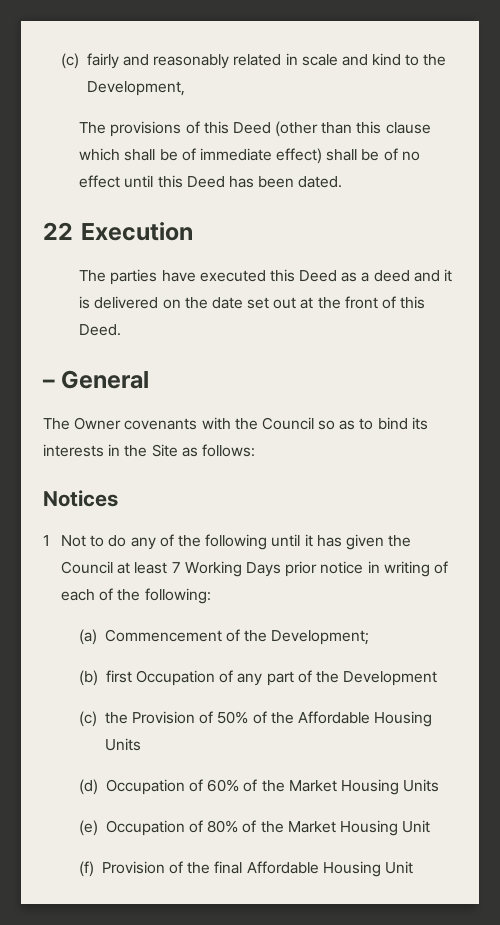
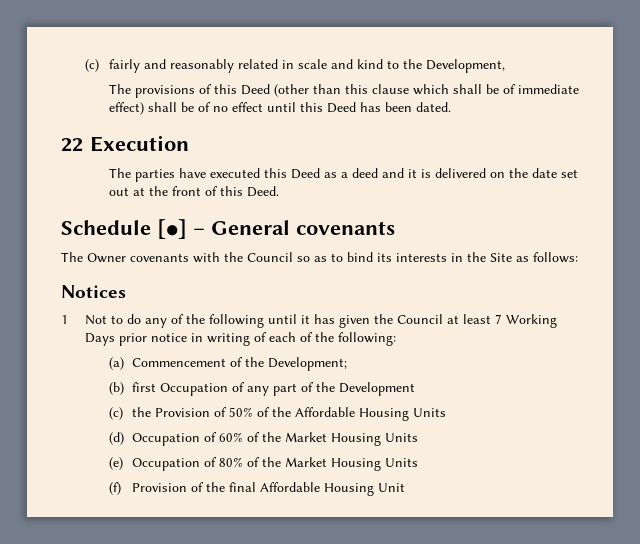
- – General
+ Schedule [●] – General covenants
- (e) Occupation of 80% of the Market Housing Unit
+ (e) Occupation of 80% of the Market Housing Units

